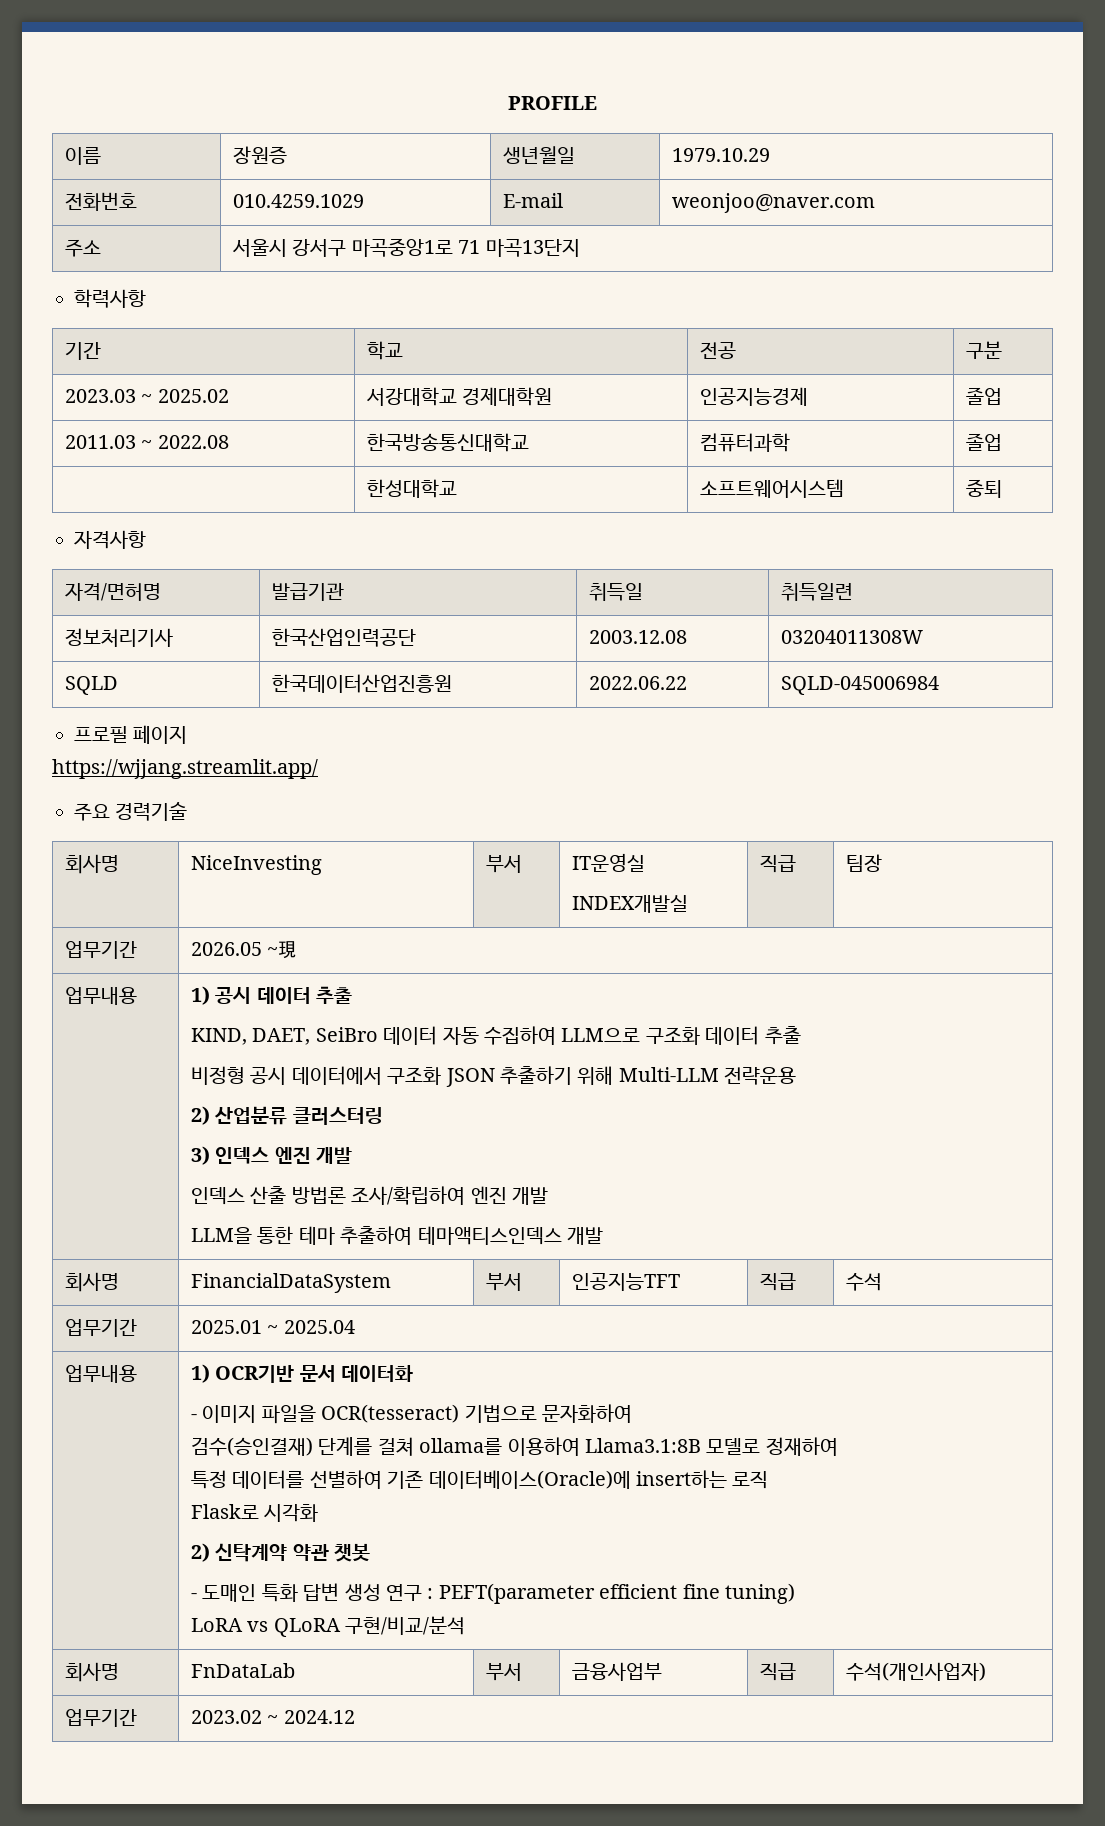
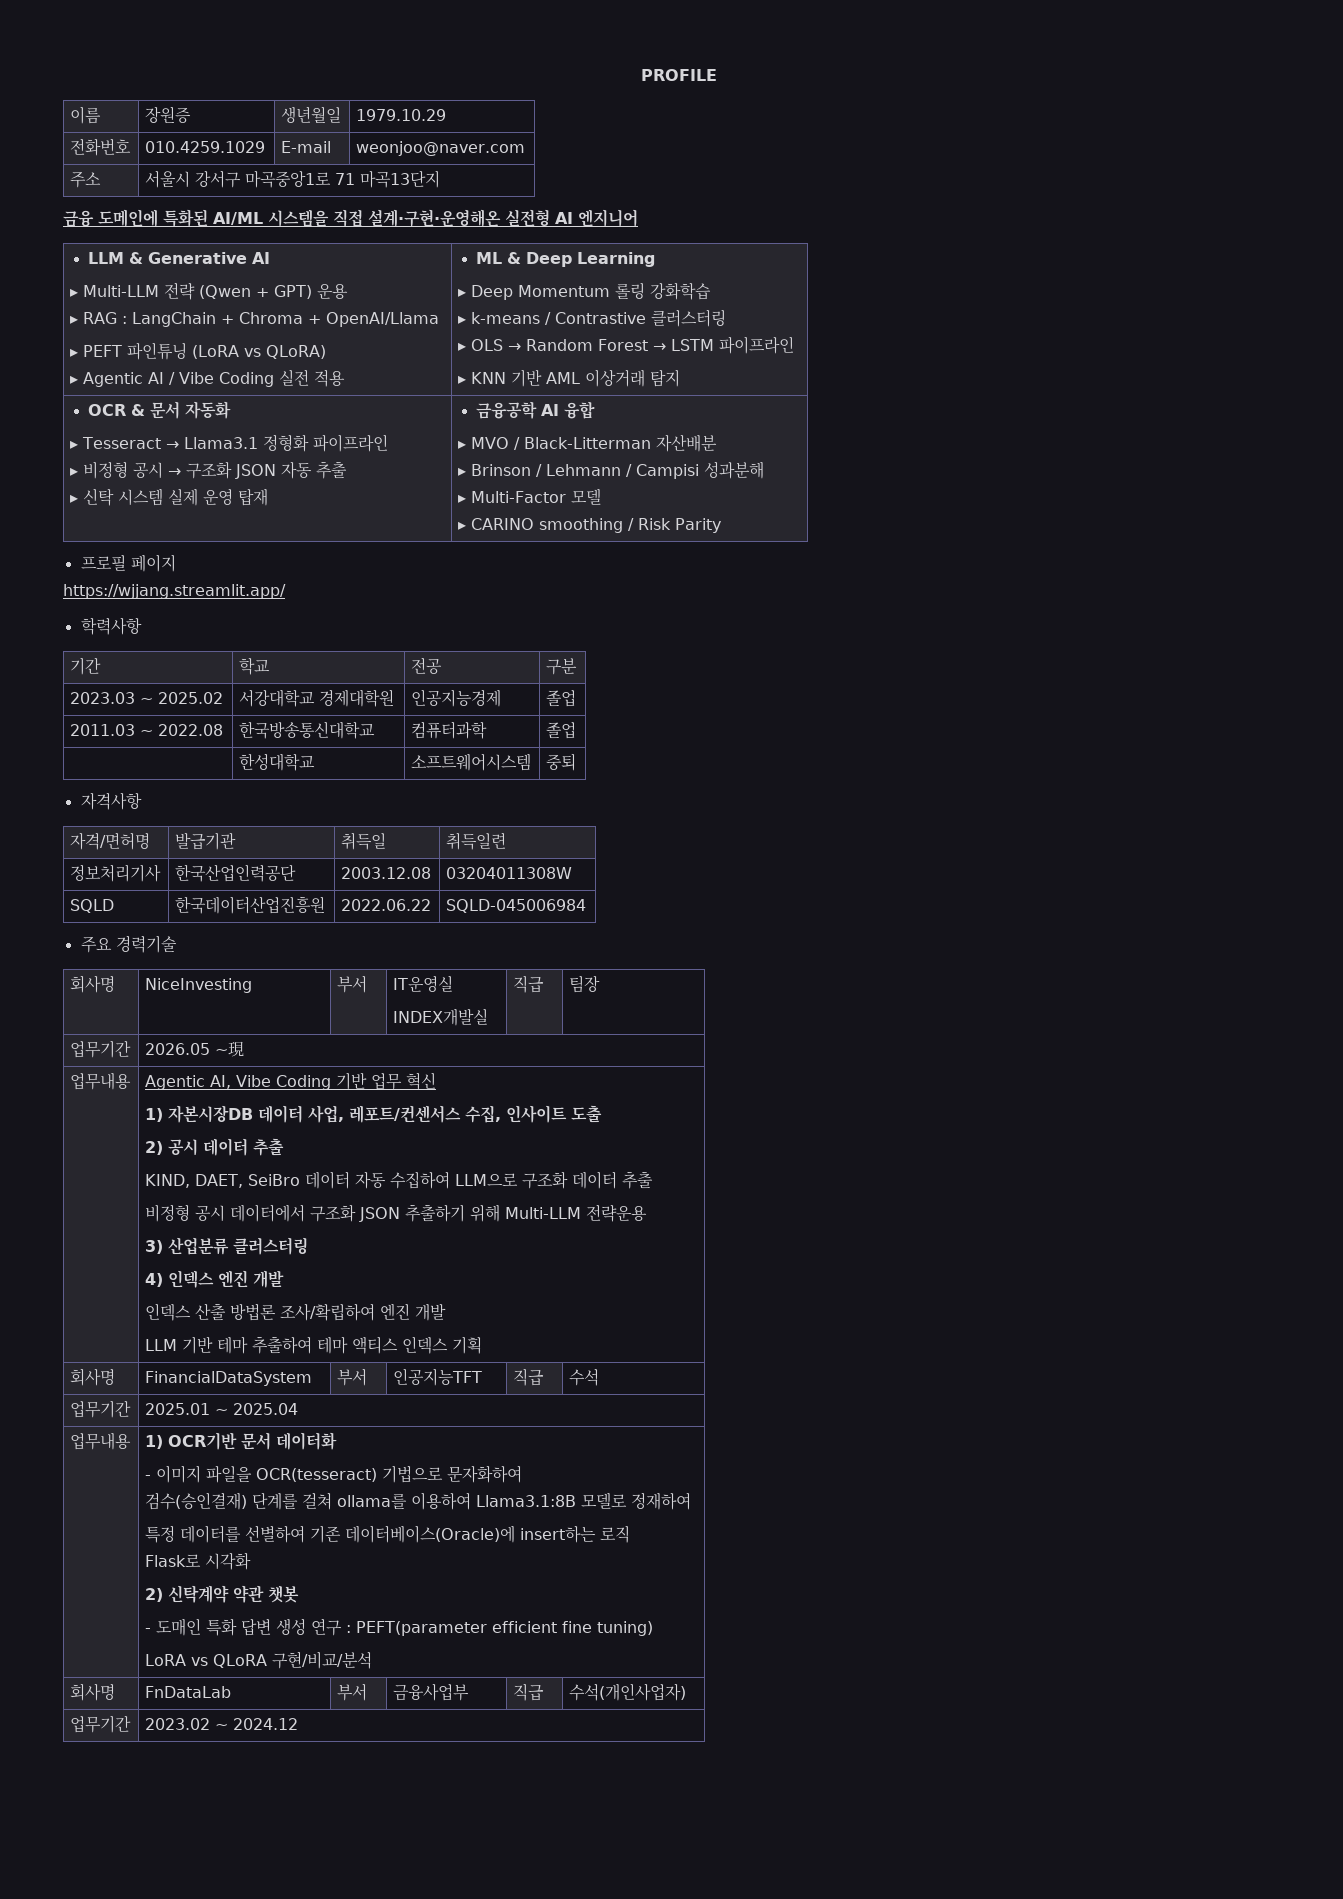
+ 금융 도메인에 특화된 AI/ML 시스템을 직접 설계·구현·운영해온 실전형 AI 엔지니어
+ LLM & Generative AI
+ ▸ Multi-LLM 전략 (Qwen + GPT) 운용
+ ▸ RAG : LangChain + Chroma + OpenAI/Llama
+ ▸ PEFT 파인튜닝 (LoRA vs QLoRA)
+ ▸ Agentic AI / Vibe Coding 실전 적용 | ML & Deep Learning
+ ▸ Deep Momentum 롤링 강화학습
+ ▸ k-means / Contrastive 클러스터링
+ ▸ OLS → Random Forest → LSTM 파이프라인
+ ▸ KNN 기반 AML 이상거래 탐지
+ OCR & 문서 자동화
+ ▸ Tesseract → Llama3.1 정형화 파이프라인
+ ▸ 비정형 공시 → 구조화 JSON 자동 추출
+ ▸ 신탁 시스템 실제 운영 탑재 | 금융공학 AI 융합
+ ▸ MVO / Black-Litterman 자산배분
+ ▸ Brinson / Lehmann / Campisi 성과분해
+ ▸ Multi-Factor 모델
+ ▸ CARINO smoothing / Risk Parity
+ 프로필 페이지
+ https://wjjang.streamlit.app/
- 프로필 페이지
- https://wjjang.streamlit.app/
- 1) 공시 데이터 추출
+ Agentic AI, Vibe Coding 기반 업무 혁신
+ 1) 자본시장DB 데이터 사업, 레포트/컨센서스 수집, 인사이트 도출
+ 2) 공시 데이터 추출
- 2) 산업분류 클러스터링
+ 3) 산업분류 클러스터링
- 3) 인덱스 엔진 개발
+ 4) 인덱스 엔진 개발
- LLM을 통한 테마 추출하여 테마액티스인덱스 개발
+ LLM 기반 테마 추출하여 테마 액티스 인덱스 기획

